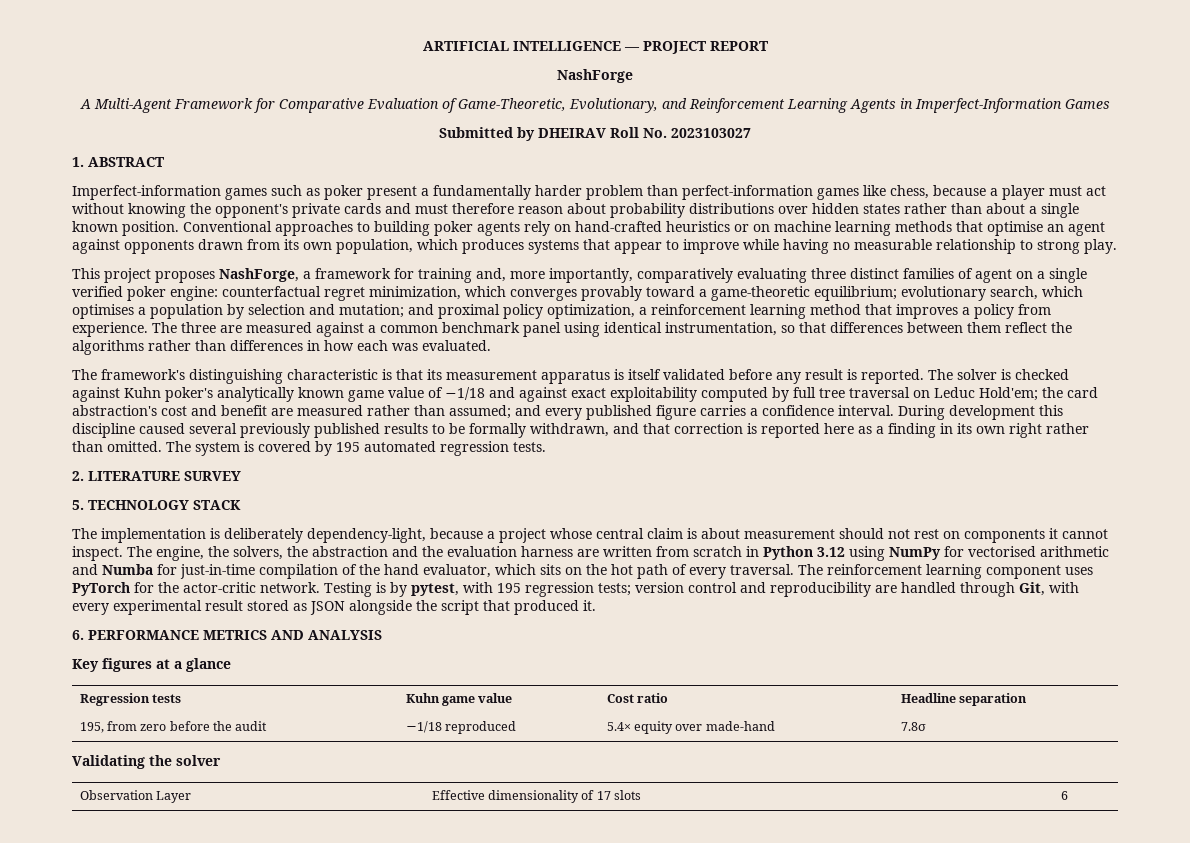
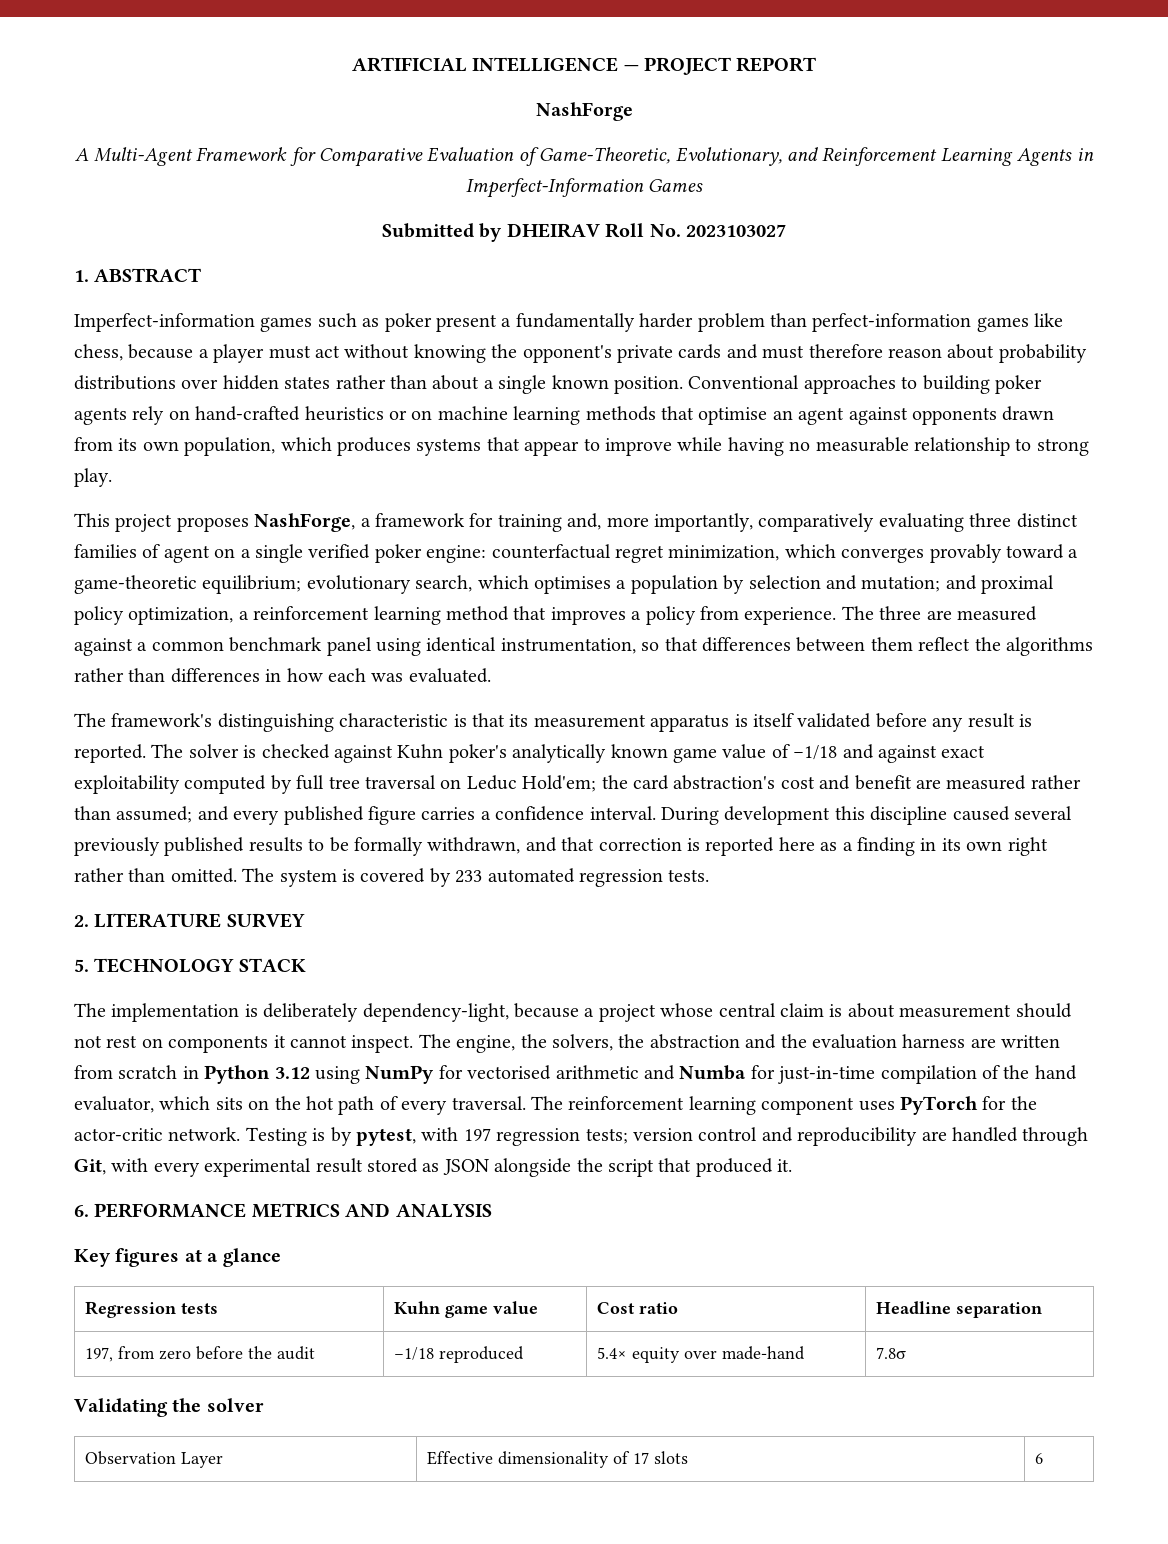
- The system is covered by 195 automated regression tests.
+ The system is covered by 233 automated regression tests.
- Testing is by pytest, with 195 regression tests; version control and reproducibility are handled through Git, with every experimental result stored as JSON alongside the script that produced it.
+ Testing is by pytest, with 197 regression tests; version control and reproducibility are handled through Git, with every experimental result stored as JSON alongside the script that produced it.
- 195, from zero before the audit | −1/18 reproduced | 5.4× equity over made-hand | 7.8σ
+ 197, from zero before the audit | −1/18 reproduced | 5.4× equity over made-hand | 7.8σ

